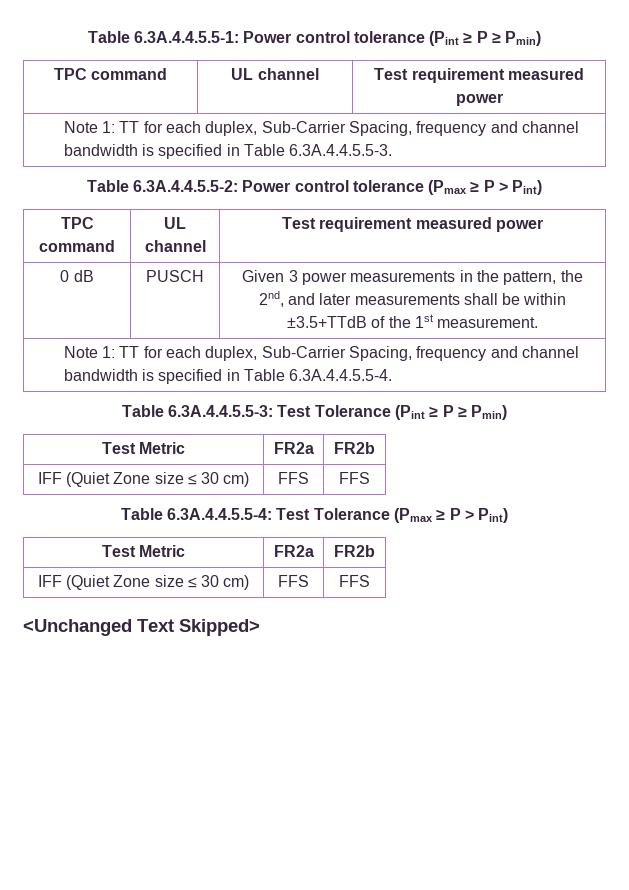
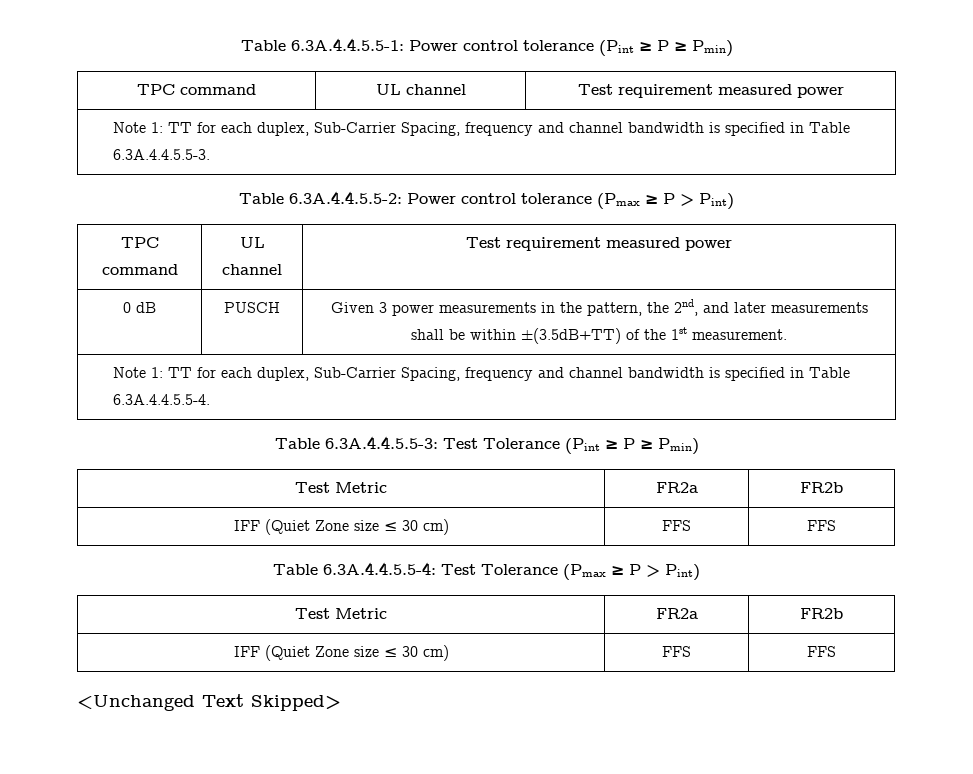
- 0 dB | PUSCH | Given 3 power measurements in the pattern, the 2nd, and later measurements shall be within ±3.5+TTdB of the 1st measurement.
+ 0 dB | PUSCH | Given 3 power measurements in the pattern, the 2nd, and later measurements shall be within ±(3.5dB+TT) of the 1st measurement.

